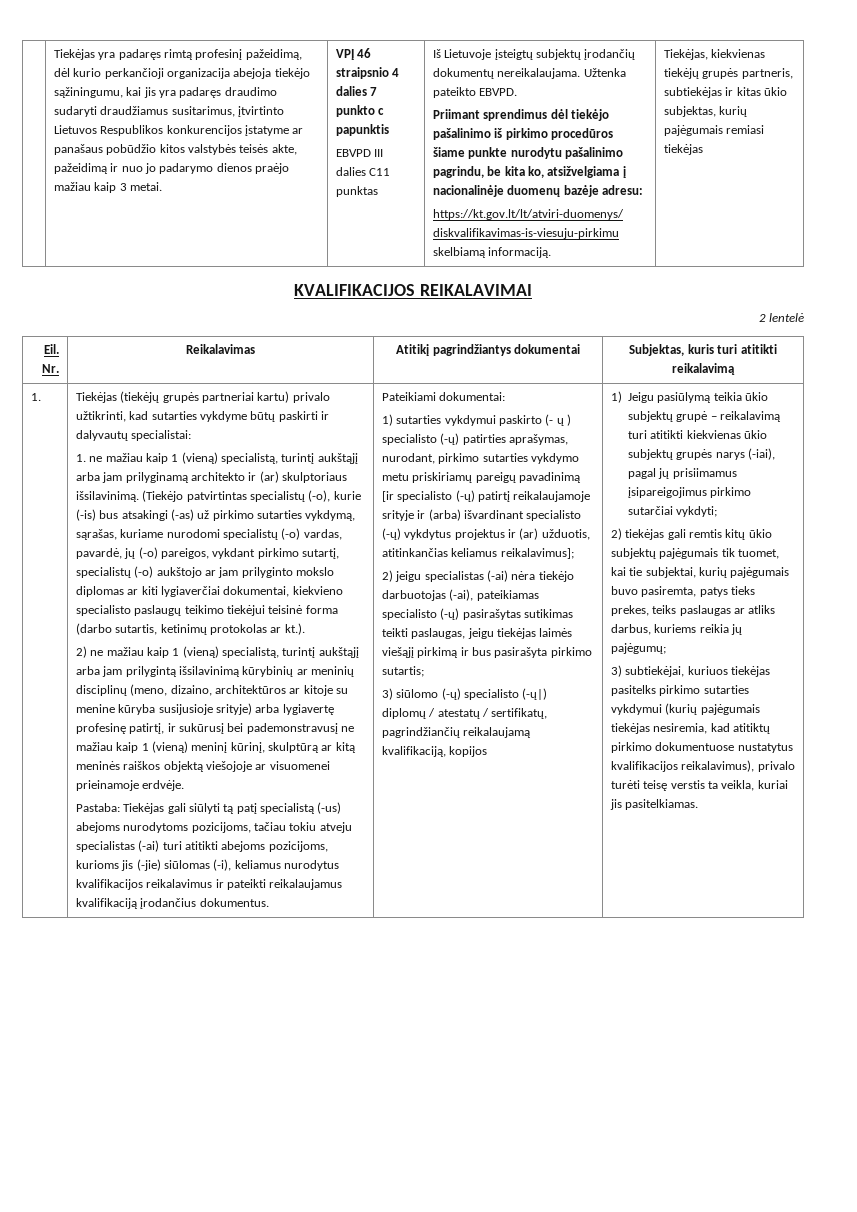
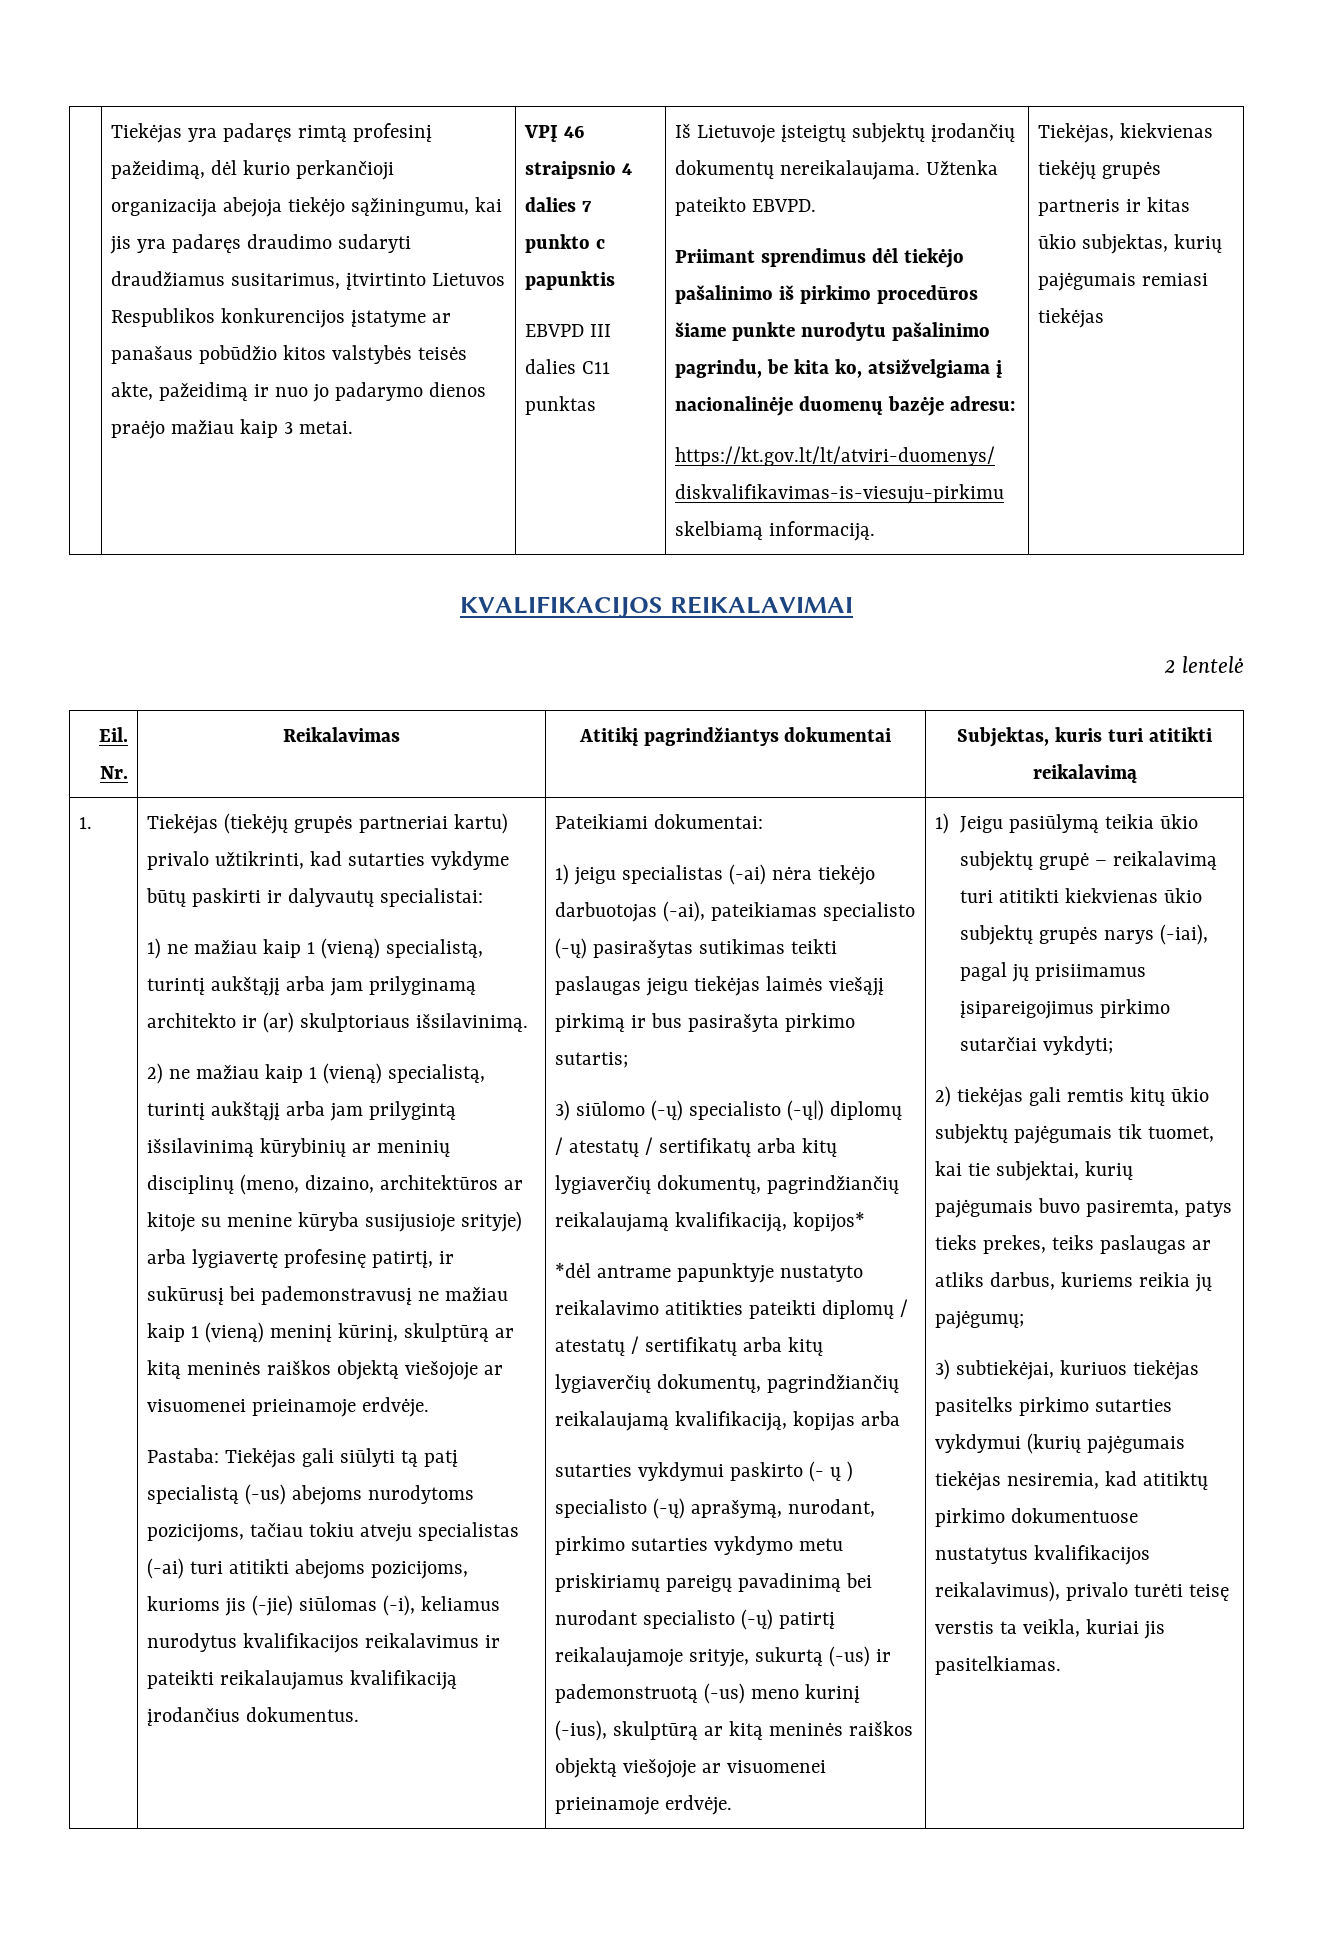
- Tiekėjas, kiekvienas tiekėjų grupės partneris, subtiekėjas ir kitas ūkio subjektas, kurių pajėgumais remiasi tiekėjas
+ Tiekėjas, kiekvienas tiekėjų grupės partneris ir kitas ūkio subjektas, kurių pajėgumais remiasi tiekėjas
- 1. ne mažiau kaip 1 (vieną) specialistą, turintį aukštąjį arba jam prilyginamą architekto ir (ar) skulptoriaus išsilavinimą. (Tiekėjo patvirtintas specialistų (-o), kurie (-is) bus atsakingi (-as) už pirkimo sutarties vykdymą, sąrašas, kuriame nurodomi specialistų (-o) vardas, pavardė, jų (-o) pareigos, vykdant pirkimo sutartį, specialistų (-o) aukštojo ar jam prilyginto mokslo diplomas ar kiti lygiaverčiai dokumentai, kiekvieno specialisto paslaugų teikimo tiekėjui teisinė forma (darbo sutartis, ketinimų protokolas ar kt.).
+ 1) ne mažiau kaip 1 (vieną) specialistą, turintį aukštąjį arba jam prilyginamą architekto ir (ar) skulptoriaus išsilavinimą.
- 1) sutarties vykdymui paskirto (- ų ) specialisto (-ų) patirties aprašymas, nurodant, pirkimo sutarties vykdymo metu priskiriamų pareigų pavadinimą [ir specialisto (-ų) patirtį reikalaujamoje srityje ir (arba) išvardinant specialisto (-ų) vykdytus projektus ir (ar) užduotis, atitinkančias keliamus reikalavimus];
- 2) jeigu specialistas (-ai) nėra tiekėjo darbuotojas (-ai), pateikiamas specialisto (-ų) pasirašytas sutikimas teikti paslaugas, jeigu tiekėjas laimės viešąjį pirkimą ir bus pasirašyta pirkimo sutartis;
+ 1) jeigu specialistas (-ai) nėra tiekėjo darbuotojas (-ai), pateikiamas specialisto (-ų) pasirašytas sutikimas teikti paslaugas jeigu tiekėjas laimės viešąjį pirkimą ir bus pasirašyta pirkimo sutartis;
- 3) siūlomo (-ų) specialisto (-ų|) diplomų / atestatų / sertifikatų, pagrindžiančių reikalaujamą kvalifikaciją, kopijos
+ 3) siūlomo (-ų) specialisto (-ų|) diplomų / atestatų / sertifikatų arba kitų lygiaverčių dokumentų, pagrindžiančių reikalaujamą kvalifikaciją, kopijos*
+ *dėl antrame papunktyje nustatyto reikalavimo atitikties pateikti diplomų / atestatų / sertifikatų arba kitų lygiaverčių dokumentų, pagrindžiančių reikalaujamą kvalifikaciją, kopijas arba
+ sutarties vykdymui paskirto (- ų ) specialisto (-ų) aprašymą, nurodant, pirkimo sutarties vykdymo metu priskiriamų pareigų pavadinimą bei nurodant specialisto (-ų) patirtį reikalaujamoje srityje, sukurtą (-us) ir pademonstruotą (-us) meno kurinį (-ius), skulptūrą ar kitą meninės raiškos objektą viešojoje ar visuomenei prieinamoje erdvėje.

